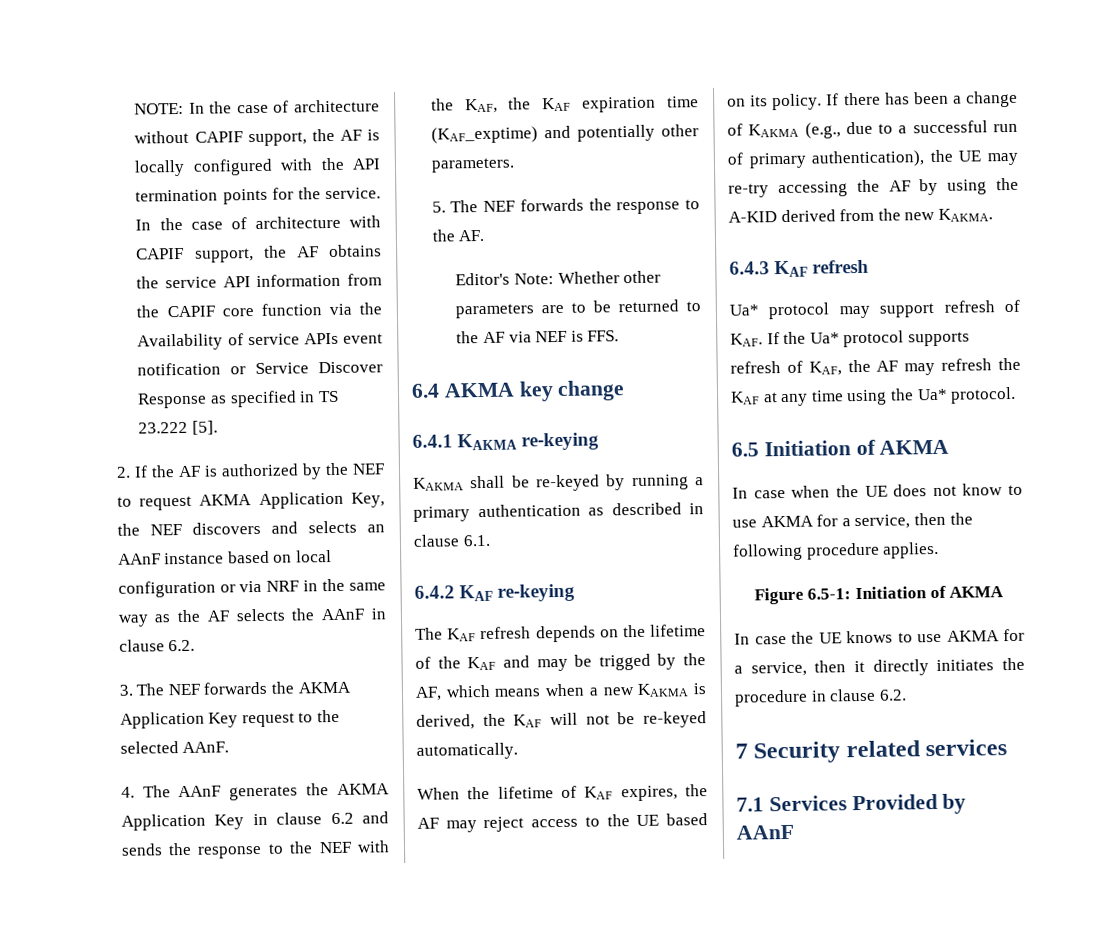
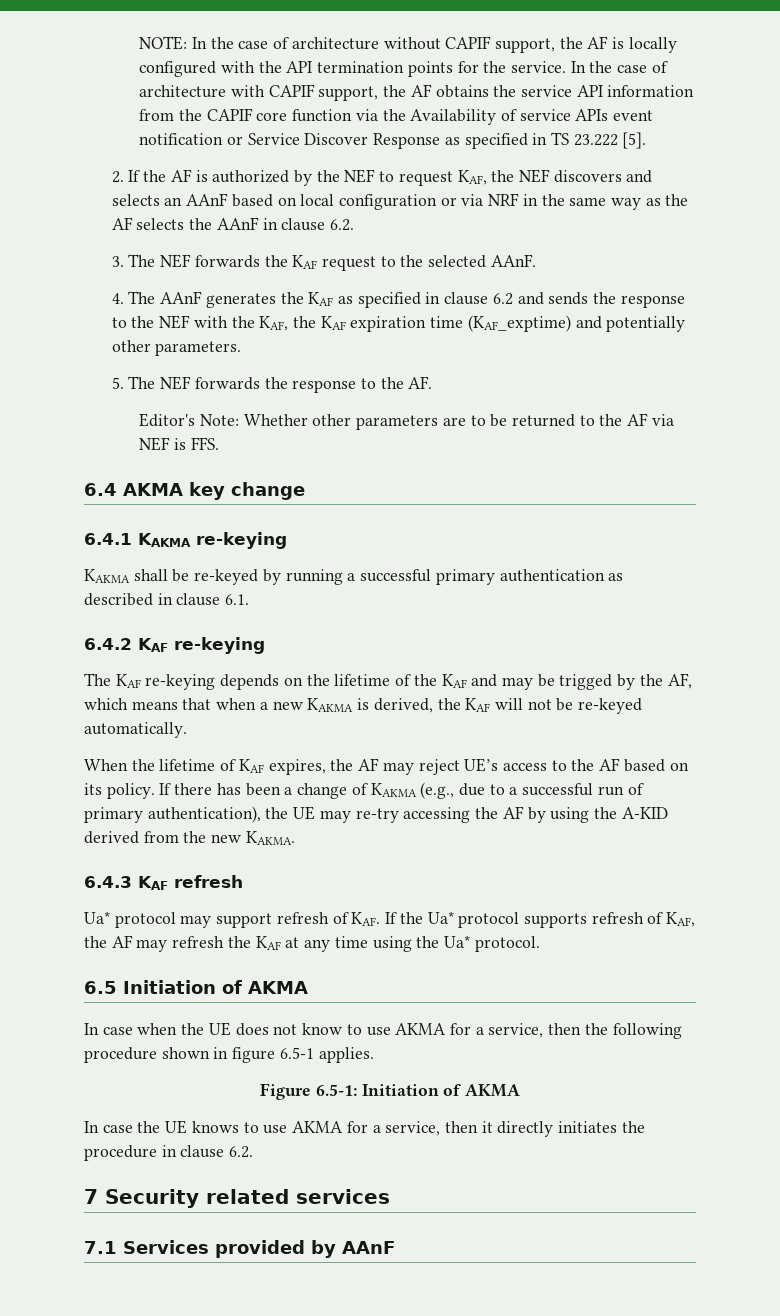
- 2. If the AF is authorized by the NEF to request AKMA Application Key, the NEF discovers and selects an AAnF instance based on local configuration or via NRF in the same way as the AF selects the AAnF in clause 6.2.
+ 2. If the AF is authorized by the NEF to request KAF, the NEF discovers and selects an AAnF based on local configuration or via NRF in the same way as the AF selects the AAnF in clause 6.2.
- 3. The NEF forwards the AKMA Application Key request to the selected AAnF.
+ 3. The NEF forwards the KAF request to the selected AAnF.
- 4. The AAnF generates the AKMA Application Key in clause 6.2 and sends the response to the NEF with the KAF, the KAF expiration time (KAF_exptime) and potentially other parameters.
+ 4. The AAnF generates the KAF as specified in clause 6.2 and sends the response to the NEF with the KAF, the KAF expiration time (KAF_exptime) and potentially other parameters.
- KAKMA shall be re-keyed by running a primary authentication as described in clause 6.1.
+ KAKMA shall be re-keyed by running a successful primary authentication as described in clause 6.1.
- The KAF refresh depends on the lifetime of the KAF and may be trigged by the AF, which means when a new KAKMA is derived, the KAF will not be re-keyed automatically.
+ The KAF re-keying depends on the lifetime of the KAF and may be trigged by the AF, which means that when a new KAKMA is derived, the KAF will not be re-keyed automatically.
- When the lifetime of KAF expires, the AF may reject access to the UE based on its policy.
+ When the lifetime of KAF expires, the AF may reject UE’s access to the AF based on its policy.
- In case when the UE does not know to use AKMA for a service, then the following procedure applies.
+ In case when the UE does not know to use AKMA for a service, then the following procedure shown in figure 6.5-1 applies.
- 7.1 Services Provided by AAnF
+ 7.1 Services provided by AAnF

